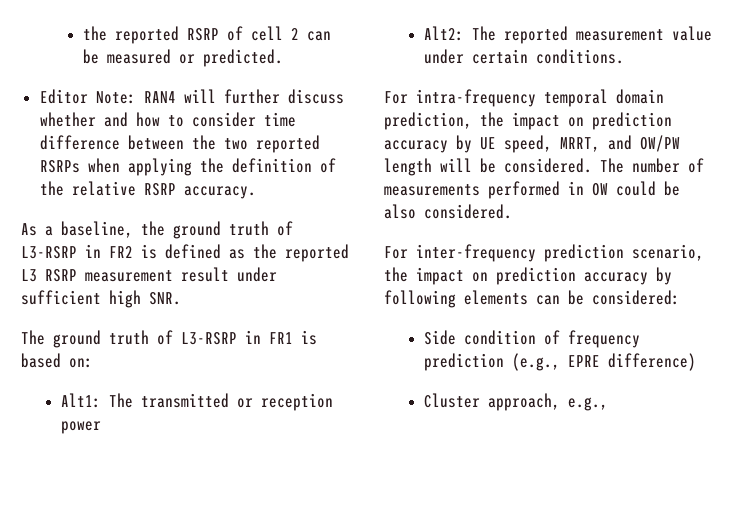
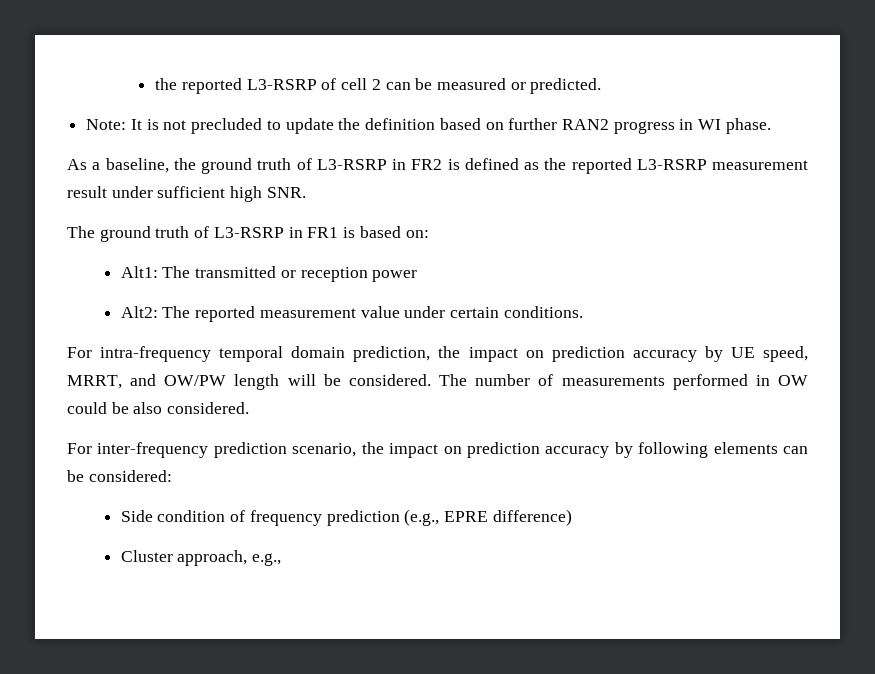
- the reported RSRP of cell 2 can be measured or predicted.
+ the reported L3-RSRP of cell 2 can be measured or predicted.
- Editor Note: RAN4 will further discuss whether and how to consider time difference between the two reported RSRPs when applying the definition of the relative RSRP accuracy.
+ Note: It is not precluded to update the definition based on further RAN2 progress in WI phase.
- As a baseline, the ground truth of L3-RSRP in FR2 is defined as the reported L3 RSRP measurement result under sufficient high SNR.
+ As a baseline, the ground truth of L3-RSRP in FR2 is defined as the reported L3-RSRP measurement result under sufficient high SNR.

